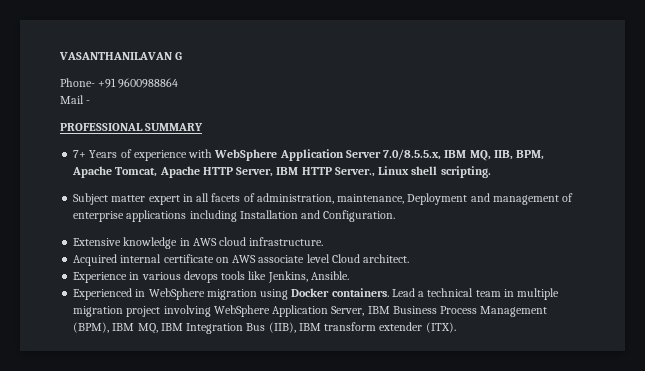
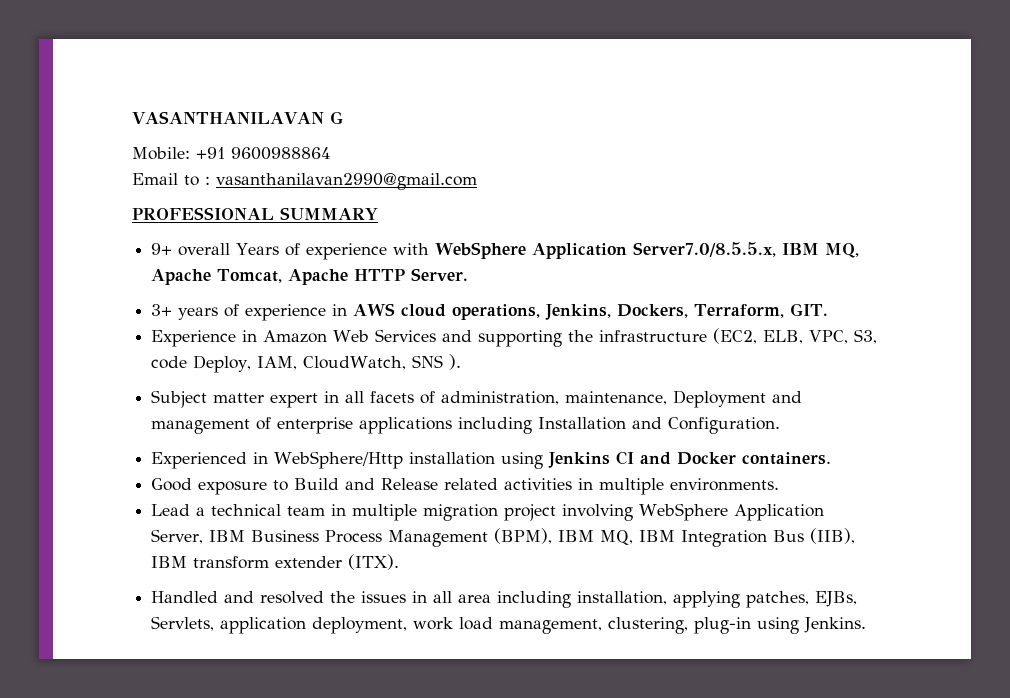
- Phone- +91 9600988864
+ Mobile: +91 9600988864
- Mail -
+ Email to : vasanthanilavan2990@gmail.com
- 7+ Years of experience with WebSphere Application Server 7.0/8.5.5.x, IBM MQ, IIB, BPM, Apache Tomcat, Apache HTTP Server, IBM HTTP Server., Linux shell scripting.
+ 9+ overall Years of experience with WebSphere Application Server7.0/8.5.5.x, IBM MQ, Apache Tomcat, Apache HTTP Server.
+ 3+ years of experience in AWS cloud operations, Jenkins, Dockers, Terraform, GIT.
+ Experience in Amazon Web Services and supporting the infrastructure (EC2, ELB, VPC, S3, code Deploy, IAM, CloudWatch, SNS ).
- Extensive knowledge in AWS cloud infrastructure.
- Acquired internal certificate on AWS associate level Cloud architect.
- Experience in various devops tools like Jenkins, Ansible.
- Experienced in WebSphere migration using Docker containers. Lead a technical team in multiple migration project involving WebSphere Application Server, IBM Business Process Management (BPM), IBM MQ, IBM Integration Bus (IIB), IBM transform extender (ITX).
+ Experienced in WebSphere/Http installation using Jenkins CI and Docker containers.
+ Good exposure to Build and Release related activities in multiple environments.
+ Lead a technical team in multiple migration project involving WebSphere Application Server, IBM Business Process Management (BPM), IBM MQ, IBM Integration Bus (IIB), IBM transform extender (ITX).
+ Handled and resolved the issues in all area including installation, applying patches, EJBs, Servlets, application deployment, work load management, clustering, plug-in using Jenkins.

